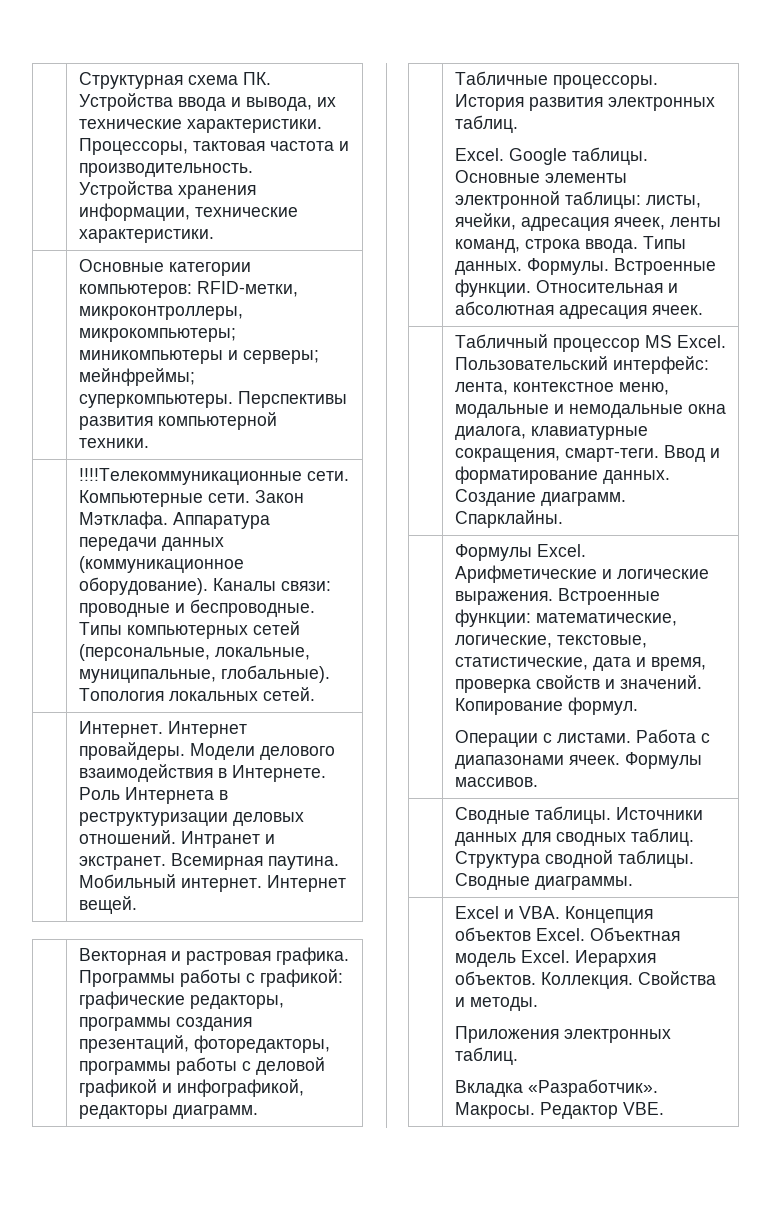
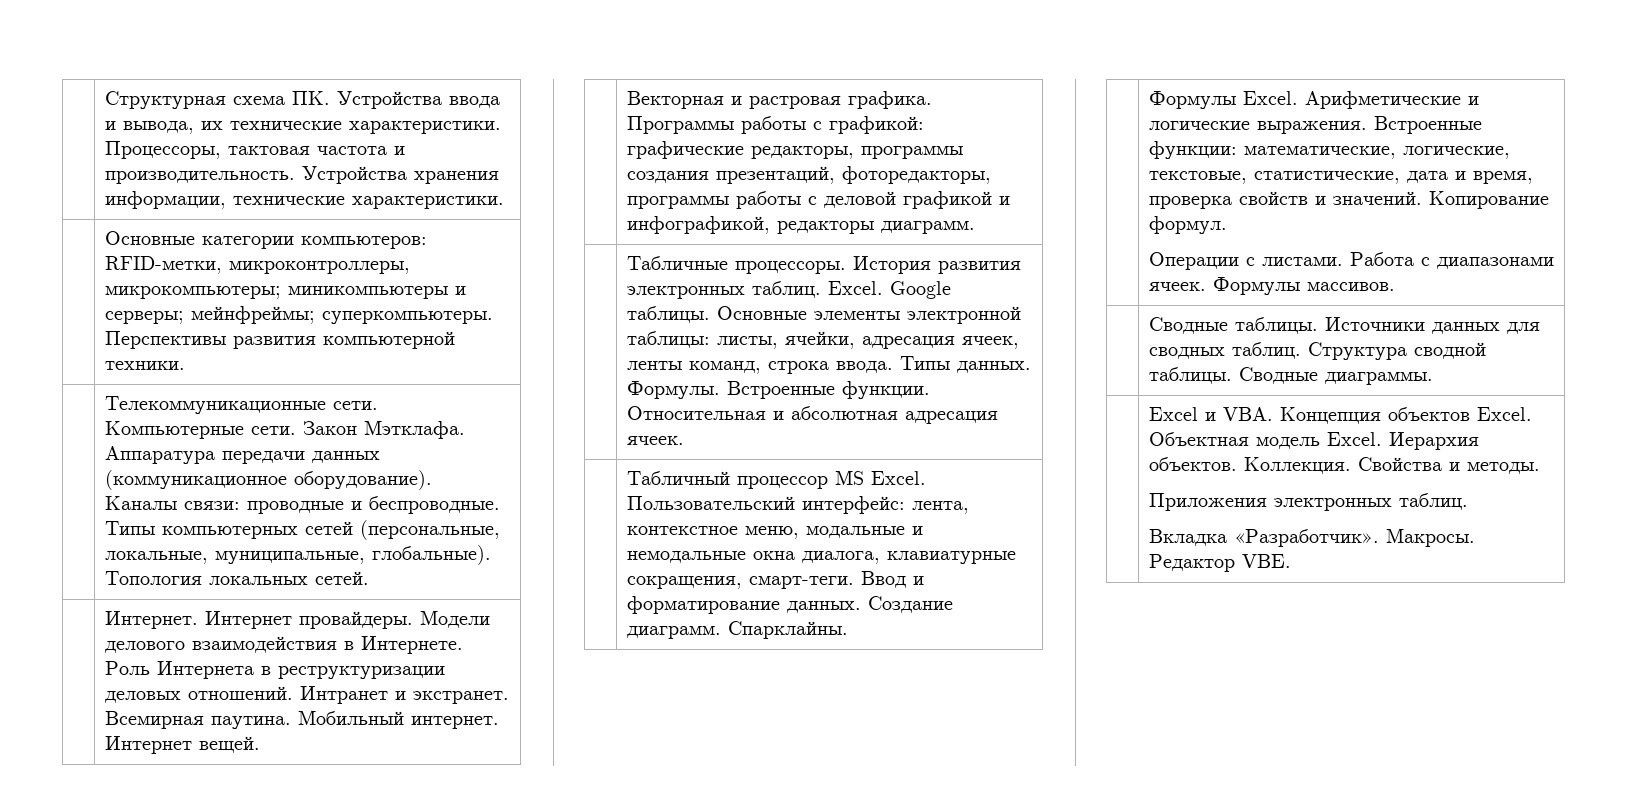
- | !!!!Телекоммуникационные сети. Компьютерные сети. Закон Мэтклафа. Аппаратура передачи данных (коммуникационное оборудование). Каналы связи: проводные и беспроводные. Типы компьютерных сетей (персональные, локальные, муниципальные, глобальные). Топология локальных сетей.
+ | Телекоммуникационные сети. Компьютерные сети. Закон Мэтклафа. Аппаратура передачи данных (коммуникационное оборудование). Каналы связи: проводные и беспроводные. Типы компьютерных сетей (персональные, локальные, муниципальные, глобальные). Топология локальных сетей.
- | Табличные процессоры. История развития электронных таблиц.
- Excel. Google таблицы. Основные элементы электронной таблицы: листы, ячейки, адресация ячеек, ленты команд, строка ввода. Типы данных. Формулы. Встроенные функции. Относительная и абсолютная адресация ячеек.
+ | Табличные процессоры. История развития электронных таблиц. Excel. Google таблицы. Основные элементы электронной таблицы: листы, ячейки, адресация ячеек, ленты команд, строка ввода. Типы данных. Формулы. Встроенные функции. Относительная и абсолютная адресация ячеек.

